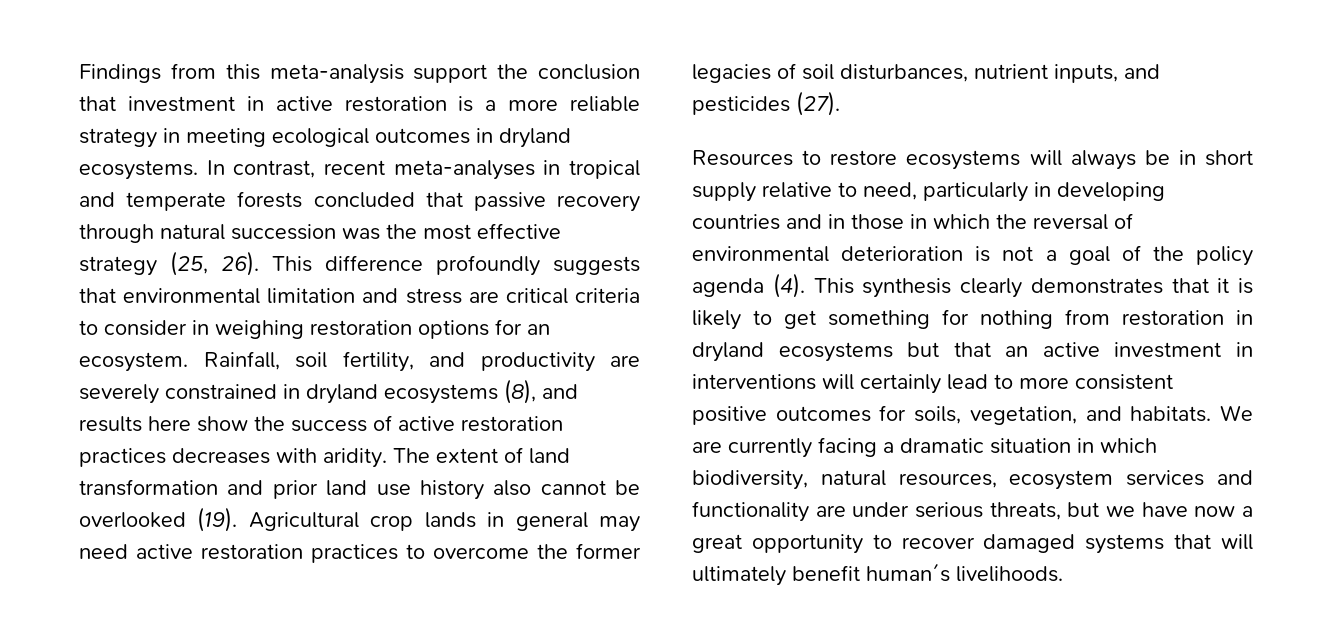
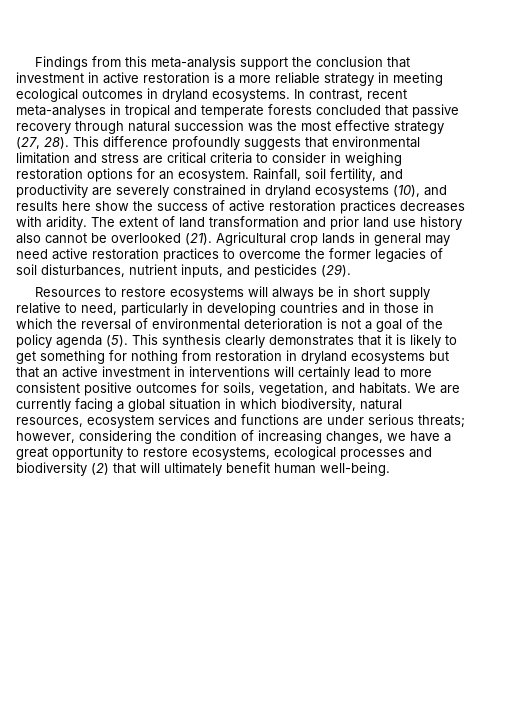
- In contrast, recent meta-analyses in tropical and temperate forests concluded that passive recovery through natural succession was the most effective strategy (25, 26).
+ In contrast, recent meta-analyses in tropical and temperate forests concluded that passive recovery through natural succession was the most effective strategy (27, 28).
- Rainfall, soil fertility, and productivity are severely constrained in dryland ecosystems (8), and results here show the success of active restoration practices decreases with aridity.
+ Rainfall, soil fertility, and productivity are severely constrained in dryland ecosystems (10), and results here show the success of active restoration practices decreases with aridity.
- The extent of land transformation and prior land use history also cannot be overlooked (19).
+ The extent of land transformation and prior land use history also cannot be overlooked (21).
- Agricultural crop lands in general may need active restoration practices to overcome the former legacies of soil disturbances, nutrient inputs, and pesticides (27).
+ Agricultural crop lands in general may need active restoration practices to overcome the former legacies of soil disturbances, nutrient inputs, and pesticides (29).
- Resources to restore ecosystems will always be in short supply relative to need, particularly in developing countries and in those in which the reversal of environmental deterioration is not a goal of the policy agenda (4).
+ Resources to restore ecosystems will always be in short supply relative to need, particularly in developing countries and in those in which the reversal of environmental deterioration is not a goal of the policy agenda (5).
- We are currently facing a dramatic situation in which biodiversity, natural resources, ecosystem services and functionality are under serious threats, but we have now a great opportunity to recover damaged systems that will ultimately benefit human´s livelihoods.
+ We are currently facing a global situation in which biodiversity, natural resources, ecosystem services and functions are under serious threats; however, considering the condition of increasing changes, we have a great opportunity to restore ecosystems, ecological processes and biodiversity (2) that will ultimately benefit human well-being.

